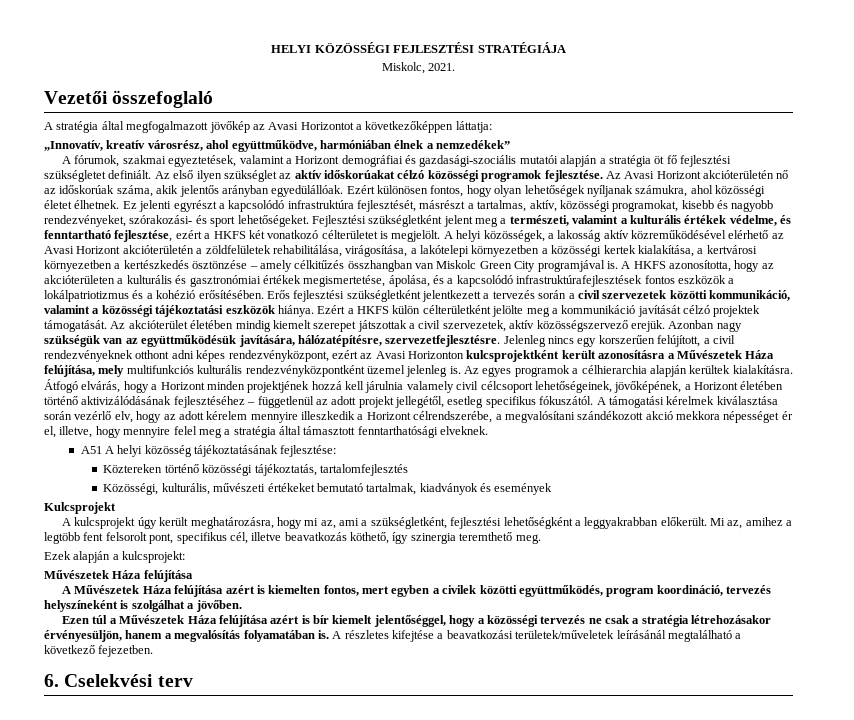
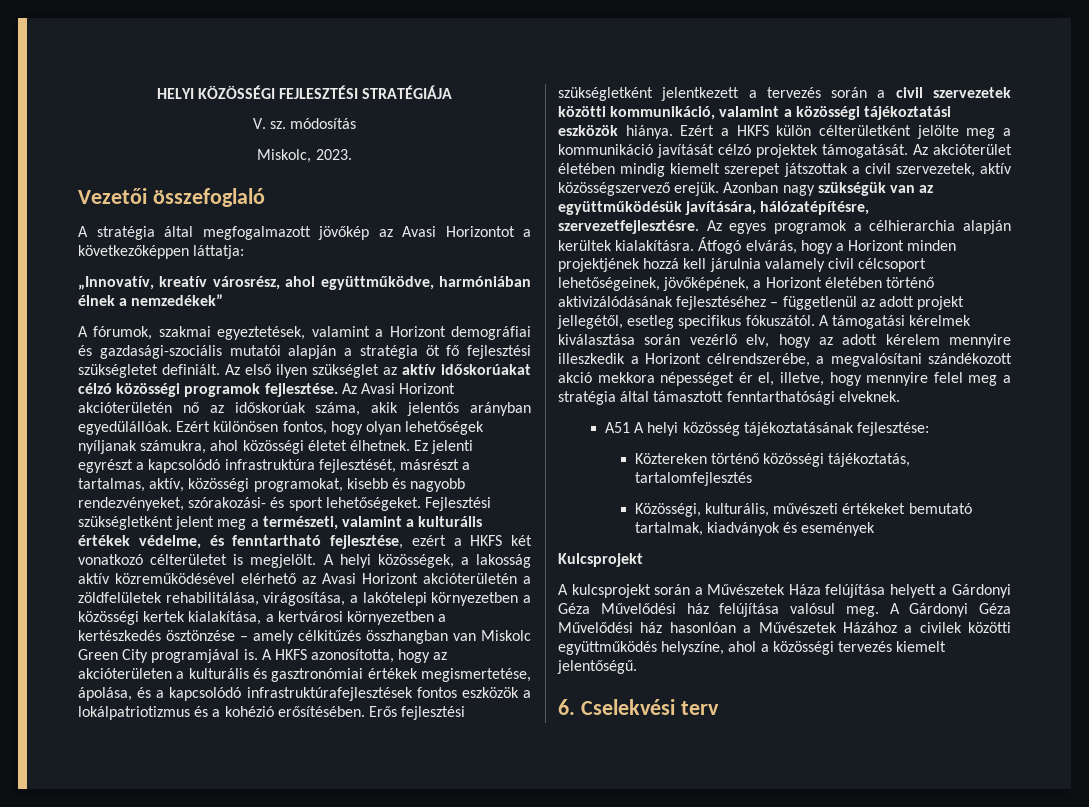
+ V. sz. módosítás
- Miskolc, 2021.
+ Miskolc, 2023.
- Jelenleg nincs egy korszerűen felújított, a civil rendezvényeknek otthont adni képes rendezvényközpont, ezért az Avasi Horizonton kulcsprojektként került azonosításra a Művészetek Háza felújítása, mely multifunkciós kulturális rendezvényközpontként üzemel jelenleg is.
- A kulcsprojekt úgy került meghatározásra, hogy mi az, ami a szükségletként, fejlesztési lehetőségként a leggyakrabban előkerült. Mi az, amihez a legtöbb fent felsorolt pont, specifikus cél, illetve beavatkozás köthető, így szinergia teremthető meg.
- Ezek alapján a kulcsprojekt:
- Művészetek Háza felújítása
- A Művészetek Háza felújítása azért is kiemelten fontos, mert egyben a civilek közötti együttműködés, program koordináció, tervezés helyszíneként is szolgálhat a jövőben.
- Ezen túl a Művészetek Háza felújítása azért is bír kiemelt jelentőséggel, hogy a közösségi tervezés ne csak a stratégia létrehozásakor érvényesüljön, hanem a megvalósítás folyamatában is. A részletes kifejtése a beavatkozási területek/műveletek leírásánál megtalálható a következő fejezetben.
+ A kulcsprojekt során a Művészetek Háza felújítása helyett a Gárdonyi Géza Művelődési ház felújítása valósul meg. A Gárdonyi Géza Művelődési ház hasonlóan a Művészetek Házához a civilek közötti együttműködés helyszíne, ahol a közösségi tervezés kiemelt jelentőségű.

